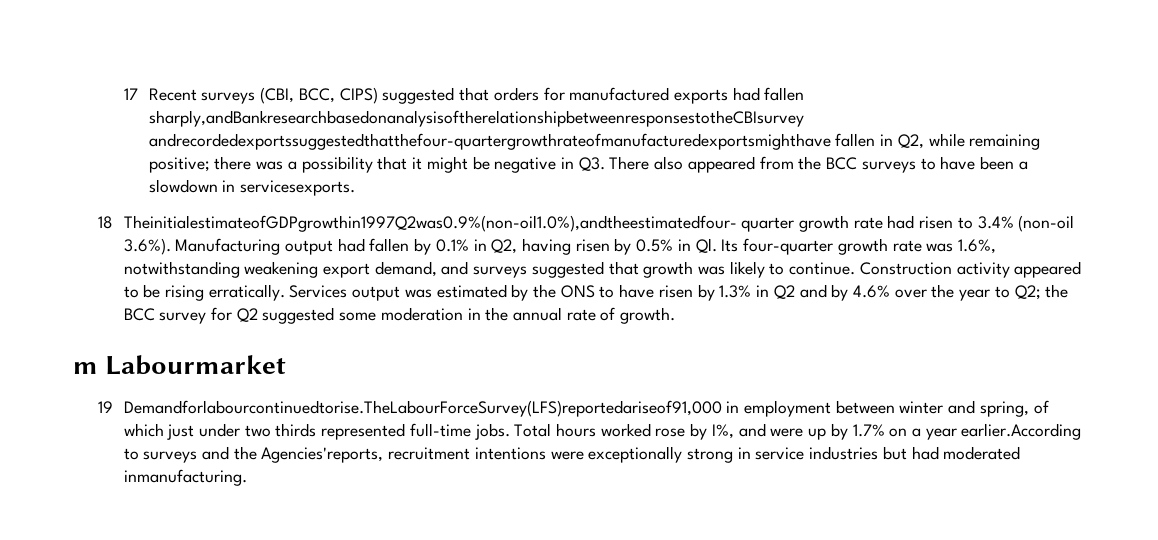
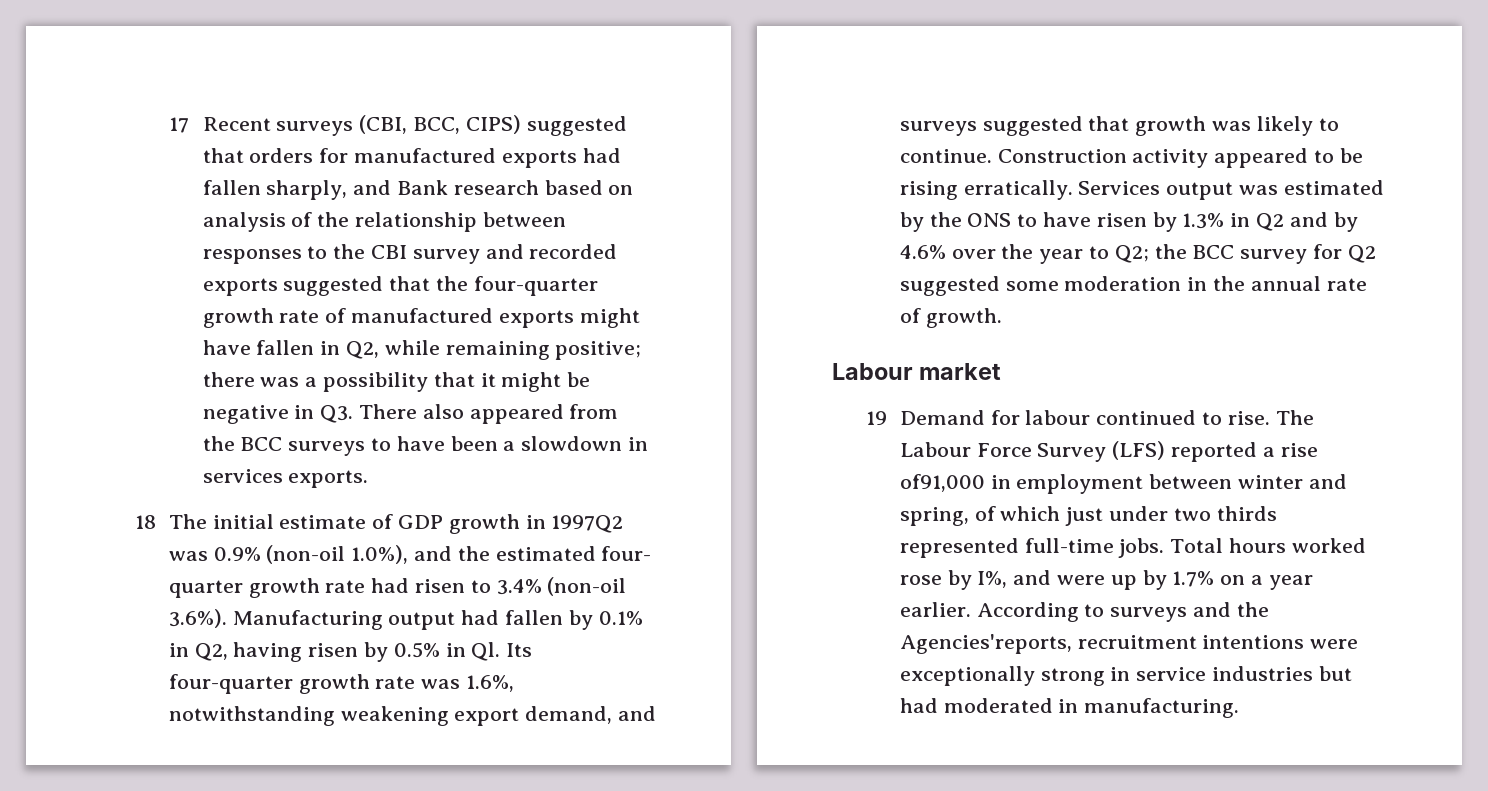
- 17 Recent surveys (CBI, BCC, CIPS) suggested that orders for manufactured exports had fallen sharply,andBankresearchbasedonanalysisoftherelationshipbetweenresponsestotheCBIsurvey andrecordedexportssuggestedthatthefour-quartergrowthrateofmanufacturedexportsmighthave fallen in Q2, while remaining positive; there was a possibility that it might be negative in Q3. There also appeared from the BCC surveys to have been a slowdown in servicesexports.
+ 17 Recent surveys (CBI, BCC, CIPS) suggested that orders for manufactured exports had fallen sharply, and Bank research based on analysis of the relationship between responses to the CBI survey and recorded exports suggested that the four-quarter growth rate of manufactured exports might have fallen in Q2, while remaining positive; there was a possibility that it might be negative in Q3. There also appeared from the BCC surveys to have been a slowdown in services exports.
- 18 TheinitialestimateofGDPgrowthin1997Q2was0.9%(non-oil1.0%),andtheestimatedfour- quarter growth rate had risen to 3.4% (non-oil 3.6%). Manufacturing output had fallen by 0.1% in Q2, having risen by 0.5% in Ql. Its four-quarter growth rate was 1.6%, notwithstanding weakening export demand, and surveys suggested that growth was likely to continue.
+ 18 The initial estimate of GDP growth in 1997Q2 was 0.9% (non-oil 1.0%), and the estimated four- quarter growth rate had risen to 3.4% (non-oil 3.6%). Manufacturing output had fallen by 0.1% in Q2, having risen by 0.5% in Ql. Its four-quarter growth rate was 1.6%, notwithstanding weakening export demand, and surveys suggested that growth was likely to continue.
- m Labourmarket
+ Labour market
- 19 Demandforlabourcontinuedtorise.TheLabourForceSurvey(LFS)reportedariseof91,000 in employment between winter and spring, of which just under two thirds represented full-time jobs.
+ 19 Demand for labour continued to rise. The Labour Force Survey (LFS) reported a rise of91,000 in employment between winter and spring, of which just under two thirds represented full-time jobs.
- Total hours worked rose by I%, and were up by 1.7% on a year earlier.According to surveys and the Agencies'reports, recruitment intentions were exceptionally strong in service industries but had moderated inmanufacturing.
+ Total hours worked rose by I%, and were up by 1.7% on a year earlier. According to surveys and the Agencies'reports, recruitment intentions were exceptionally strong in service industries but had moderated in manufacturing.

